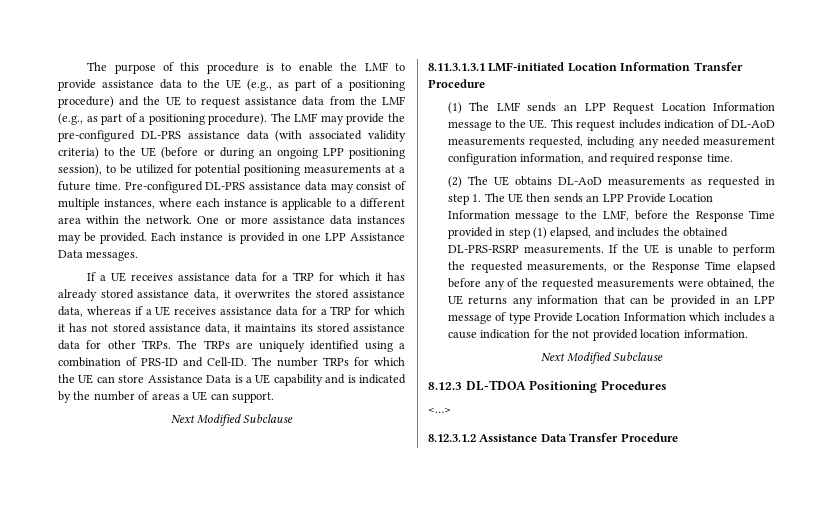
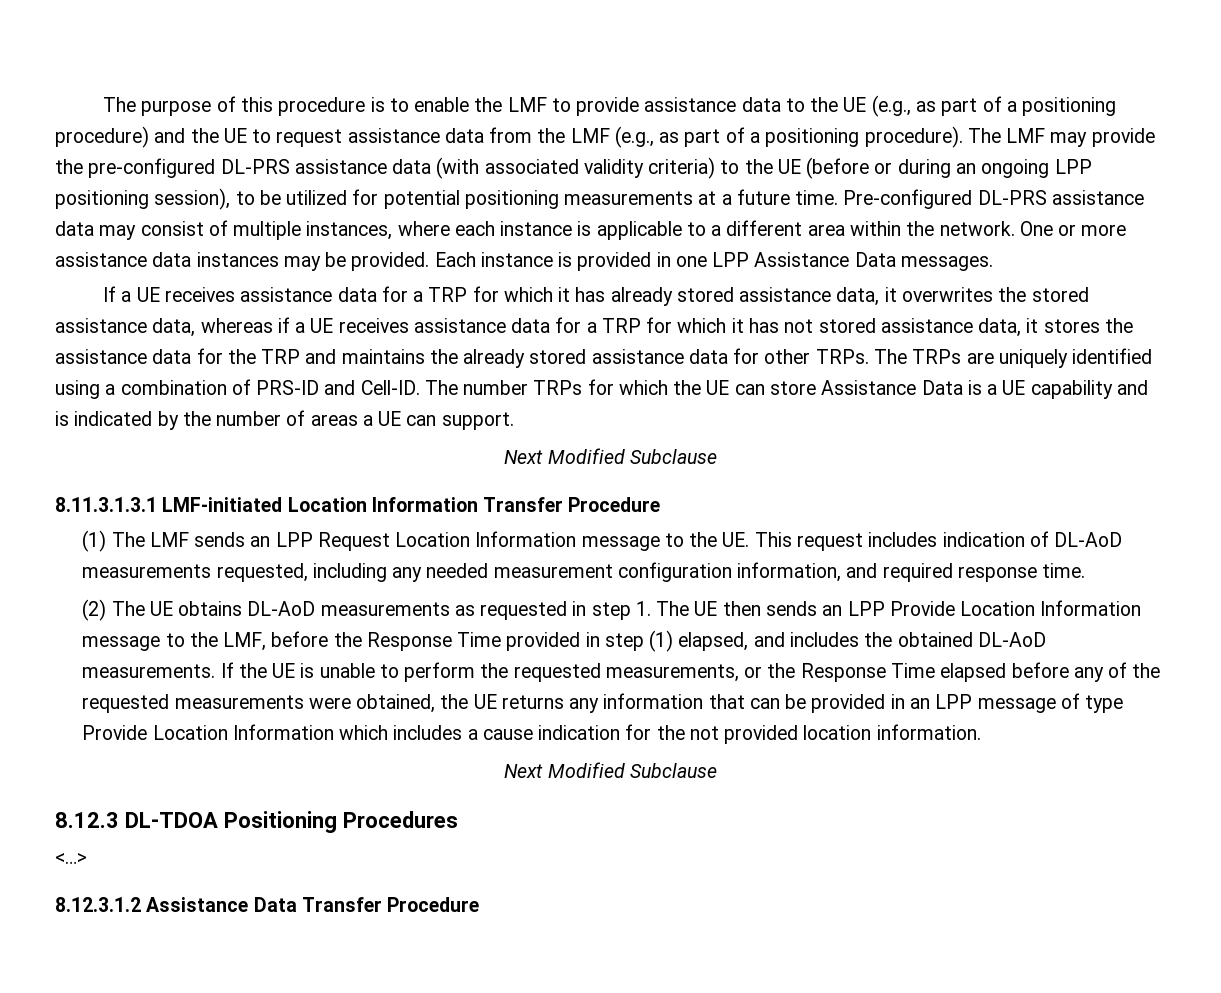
- If a UE receives assistance data for a TRP for which it has already stored assistance data, it overwrites the stored assistance data, whereas if a UE receives assistance data for a TRP for which it has not stored assistance data, it maintains its stored assistance data for other TRPs.
+ If a UE receives assistance data for a TRP for which it has already stored assistance data, it overwrites the stored assistance data, whereas if a UE receives assistance data for a TRP for which it has not stored assistance data, it stores the assistance data for the TRP and maintains the already stored assistance data for other TRPs.
- (2) The UE obtains DL-AoD measurements as requested in step 1. The UE then sends an LPP Provide Location Information message to the LMF, before the Response Time provided in step (1) elapsed, and includes the obtained DL-PRS-RSRP measurements.
+ (2) The UE obtains DL-AoD measurements as requested in step 1. The UE then sends an LPP Provide Location Information message to the LMF, before the Response Time provided in step (1) elapsed, and includes the obtained DL-AoD measurements.

